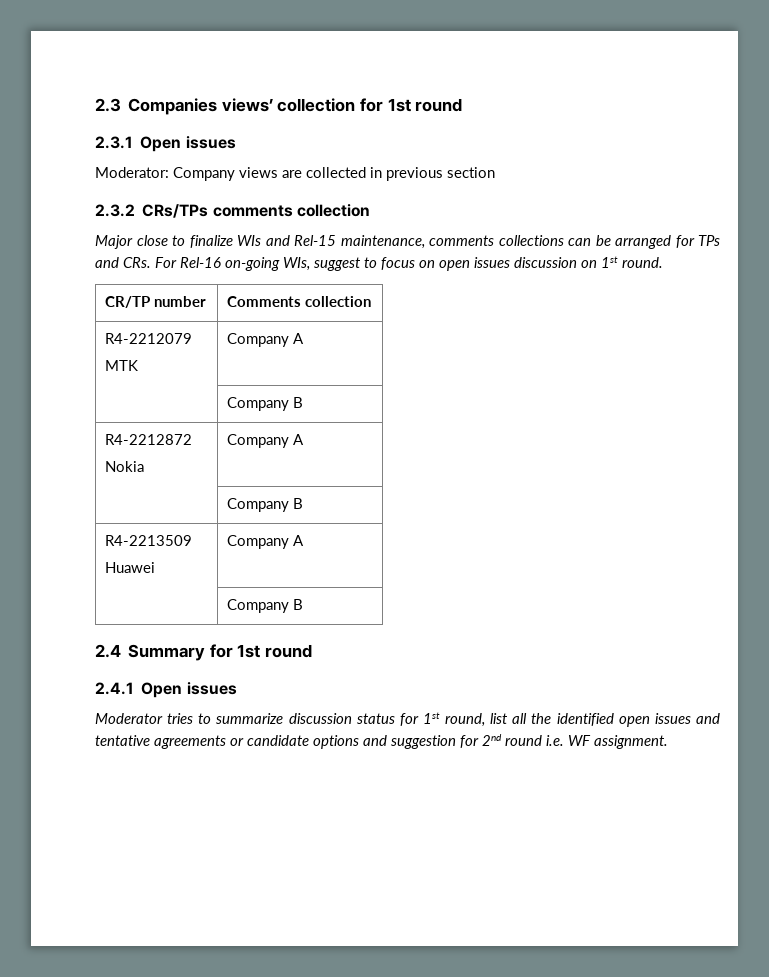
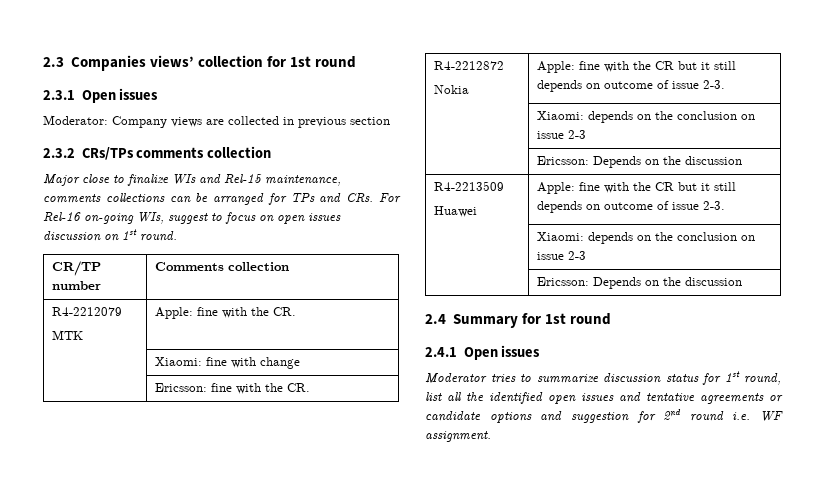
  R4-2212079
- MTK | Company A
- | Company B
+ MTK | Apple: fine with the CR.
+ | Xiaomi: fine with change
+ | Ericsson: fine with the CR.
  R4-2212872
- Nokia | Company A
- | Company B
+ Nokia | Apple: fine with the CR but it still depends on outcome of issue 2-3.
+ | Xiaomi: depends on the conclusion on issue 2-3
+ | Ericsson: Depends on the discussion
  R4-2213509
- Huawei | Company A
- | Company B
+ Huawei | Apple: fine with the CR but it still depends on outcome of issue 2-3.
+ | Xiaomi: depends on the conclusion on issue 2-3
+ | Ericsson: Depends on the discussion

